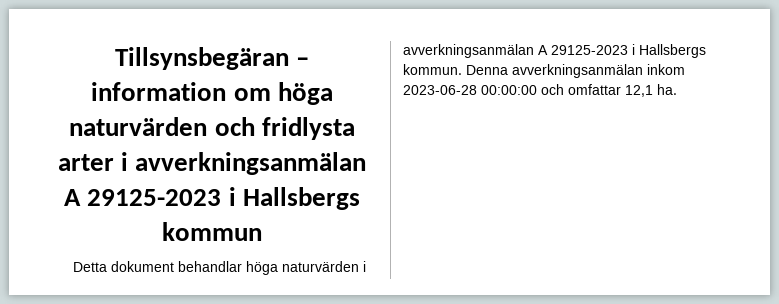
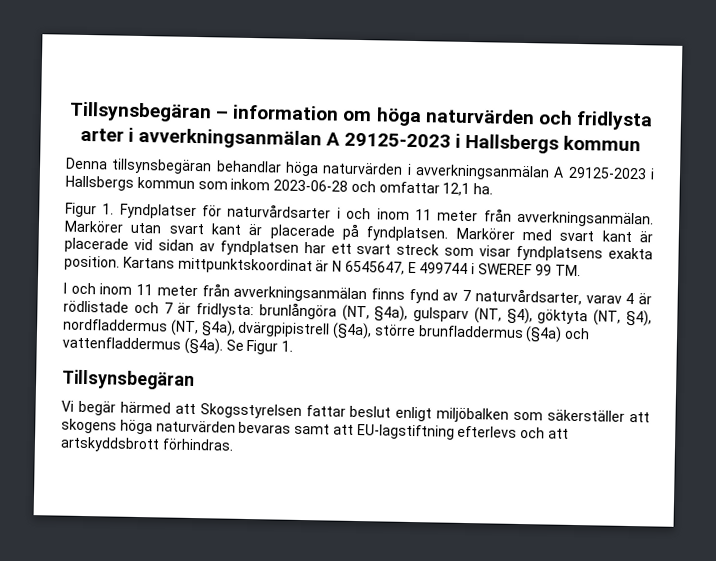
- Detta dokument behandlar höga naturvärden i avverkningsanmälan A 29125-2023 i Hallsbergs kommun. Denna avverkningsanmälan inkom 2023-06-28 00:00:00 och omfattar 12,1 ha.
+ Denna tillsynsbegäran behandlar höga naturvärden i avverkningsanmälan A 29125-2023 i Hallsbergs kommun som inkom 2023-06-28 och omfattar 12,1 ha.
+ Figur 1. Fyndplatser för naturvårdsarter i och inom 11 meter från avverkningsanmälan. Markörer utan svart kant är placerade på fyndplatsen. Markörer med svart kant är placerade vid sidan av fyndplatsen har ett svart streck som visar fyndplatsens exakta position. Kartans mittpunktskoordinat är N 6545647, E 499744 i SWEREF 99 TM.
+ I och inom 11 meter från avverkningsanmälan finns fynd av 7 naturvårdsarter, varav 4 är rödlistade och 7 är fridlysta: brunlångöra (NT, §4a), gulsparv (NT, §4), göktyta (NT, §4), nordfladdermus (NT, §4a), dvärgpipistrell (§4a), större brunfladdermus (§4a) och vattenfladdermus (§4a). Se Figur 1.
+ Tillsynsbegäran
+ Vi begär härmed att Skogsstyrelsen fattar beslut enligt miljöbalken som säkerställer att skogens höga naturvärden bevaras samt att EU-lagstiftning efterlevs och att artskyddsbrott förhindras.

